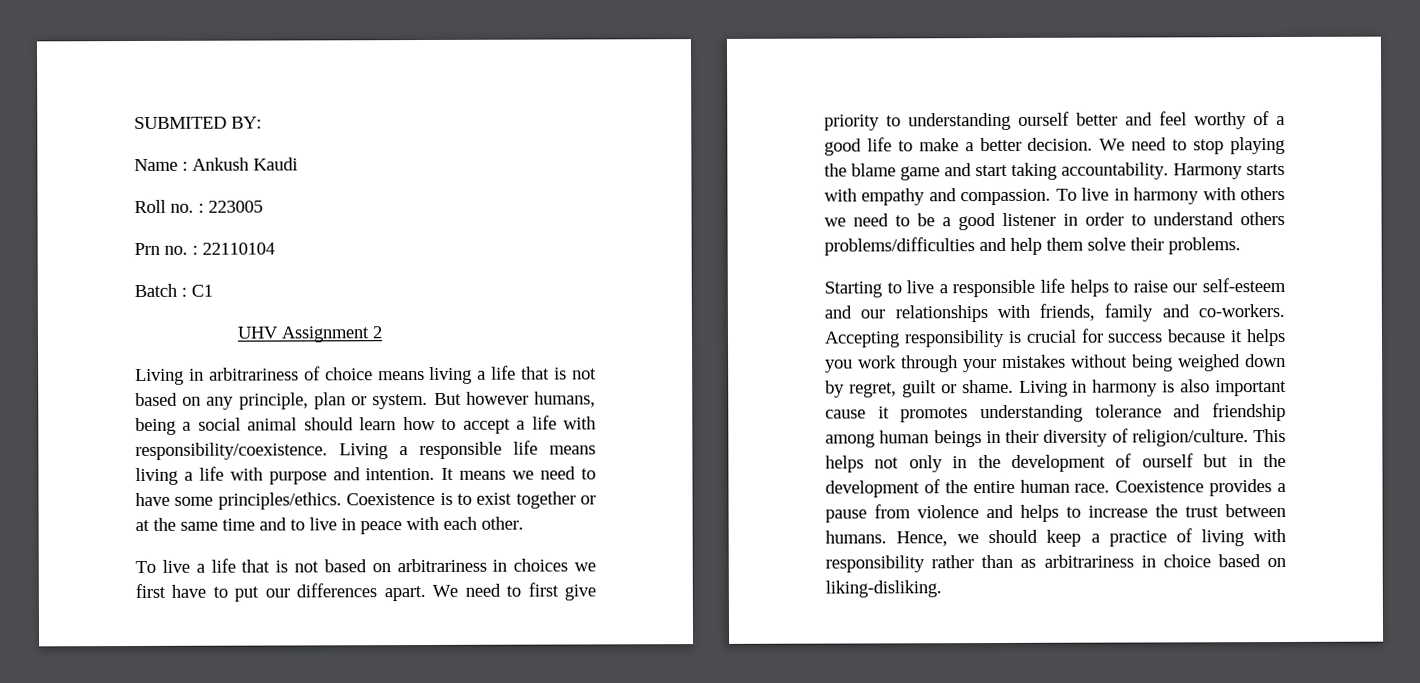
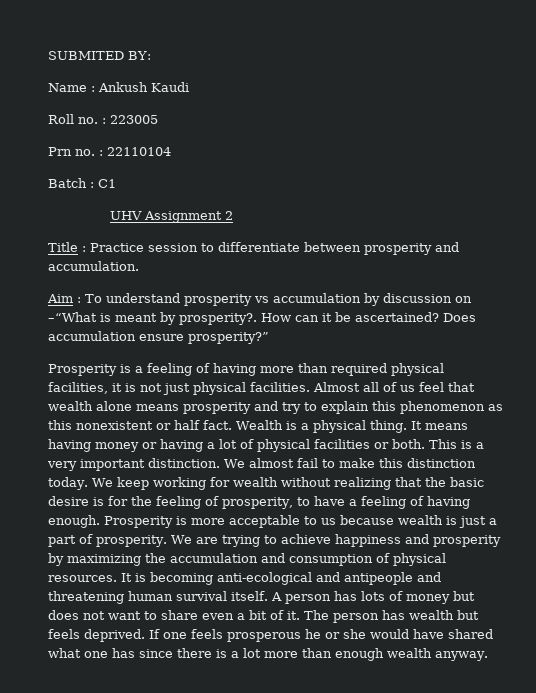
- Living in arbitrariness of choice means living a life that is not based on any principle, plan or system. But however humans, being a social animal should learn how to accept a life with responsibility/coexistence. Living a responsible life means living a life with purpose and intention. It means we need to have some principles/ethics. Coexistence is to exist together or at the same time and to live in peace with each other.
- To live a life that is not based on arbitrariness in choices we first have to put our differences apart. We need to first give priority to understanding ourself better and feel worthy of a good life to make a better decision. We need to stop playing the blame game and start taking accountability. Harmony starts with empathy and compassion. To live in harmony with others we need to be a good listener in order to understand others problems/difficulties and help them solve their problems.
- Starting to live a responsible life helps to raise our self-esteem and our relationships with friends, family and co-workers. Accepting responsibility is crucial for success because it helps you work through your mistakes without being weighed down by regret, guilt or shame. Living in harmony is also important cause it promotes understanding tolerance and friendship among human beings in their diversity of religion/culture. This helps not only in the development of ourself but in the development of the entire human race. Coexistence provides a pause from violence and helps to increase the trust between humans. Hence, we should keep a practice of living with responsibility rather than as arbitrariness in choice based on liking-disliking.
+ Title : Practice session to differentiate between prosperity and accumulation.
+ Aim : To understand prosperity vs accumulation by discussion on –“What is meant by prosperity?. How can it be ascertained? Does accumulation ensure prosperity?”
+ Prosperity is a feeling of having more than required physical facilities, it is not just physical facilities. Almost all of us feel that wealth alone means prosperity and try to explain this phenomenon as this nonexistent or half fact. Wealth is a physical thing. It means having money or having a lot of physical facilities or both. This is a very important distinction. We almost fail to make this distinction today. We keep working for wealth without realizing that the basic desire is for the feeling of prosperity, to have a feeling of having enough. Prosperity is more acceptable to us because wealth is just a part of prosperity. We are trying to achieve happiness and prosperity by maximizing the accumulation and consumption of physical resources. It is becoming anti-ecological and antipeople and threatening human survival itself. A person has lots of money but does not want to share even a bit of it. The person has wealth but feels deprived. If one feels prosperous he or she would have shared what one has since there is a lot more than enough wealth anyway.

